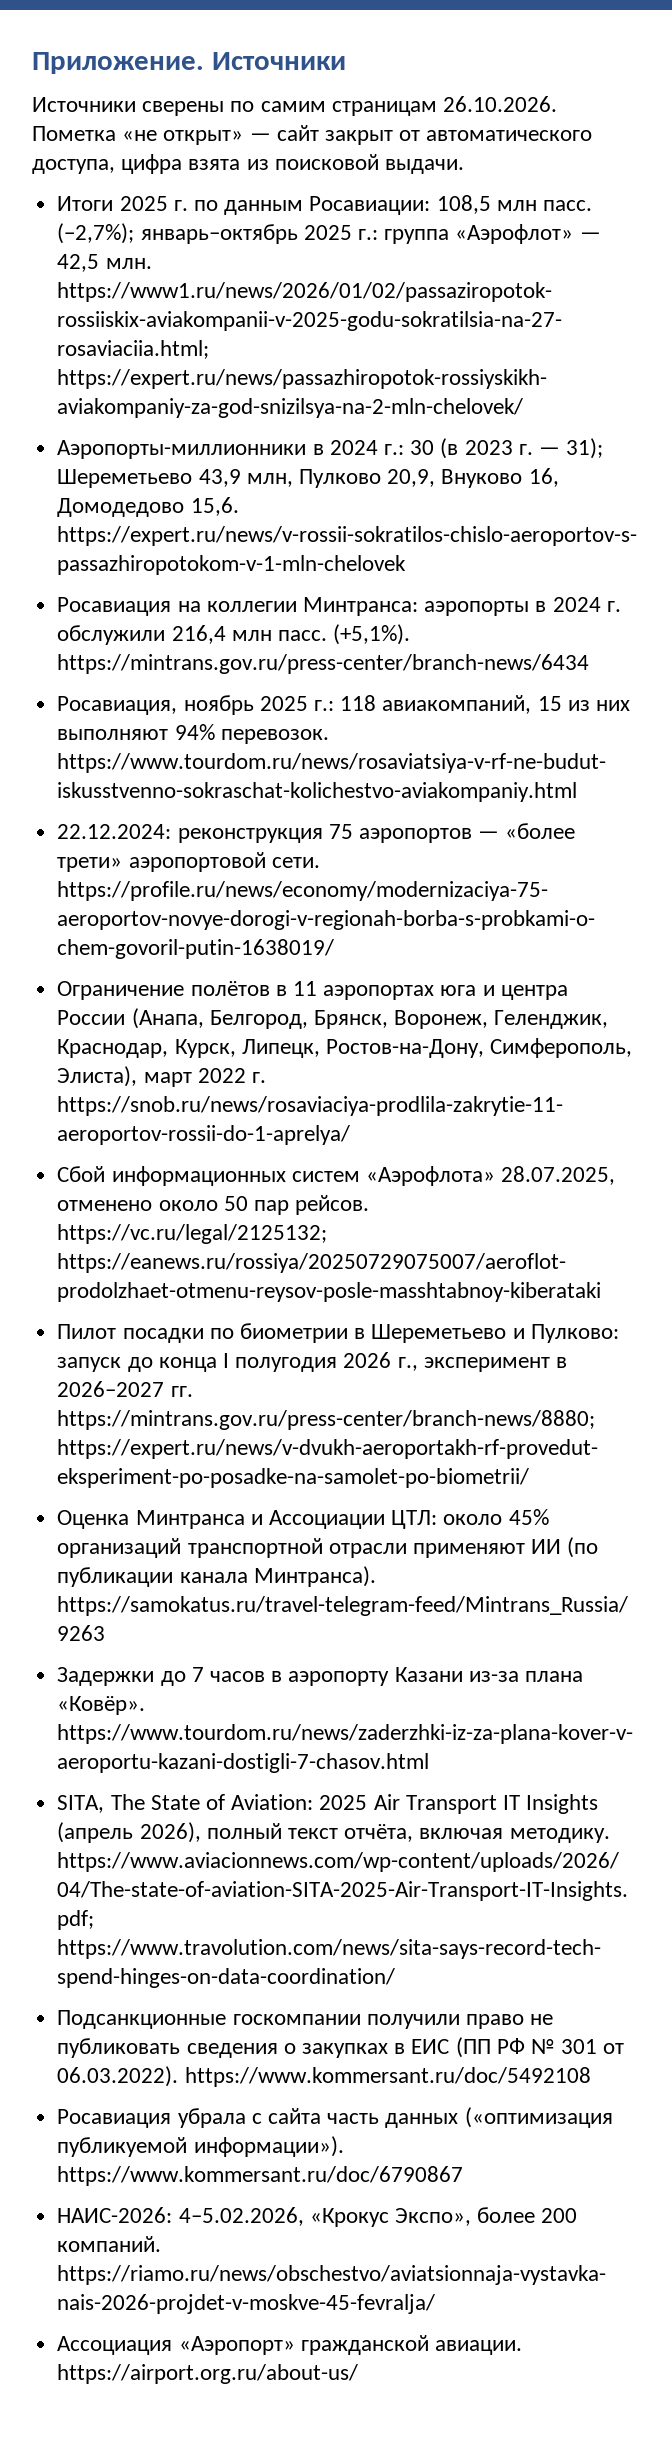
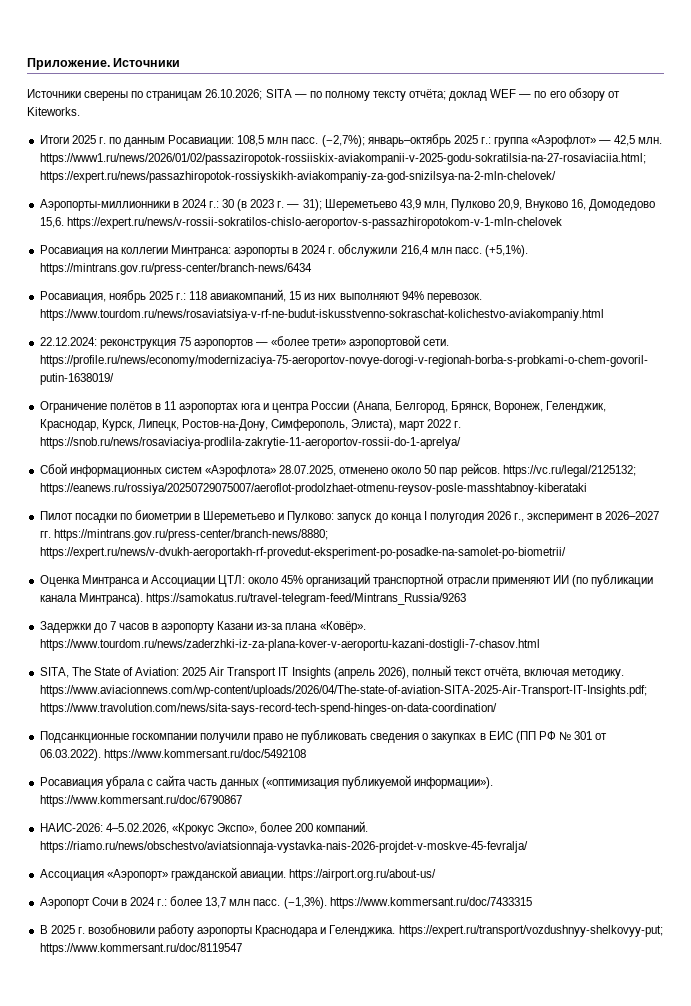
- Источники сверены по самим страницам 26.10.2026. Пометка «не открыт» — сайт закрыт от автоматического доступа, цифра взята из поисковой выдачи.
+ Источники сверены по страницам 26.10.2026; SITA — по полному тексту отчёта; доклад WEF — по его обзору от Kiteworks.
+ Аэропорт Сочи в 2024 г.: более 13,7 млн пасс. (−1,3%). https://www.kommersant.ru/doc/7433315
+ В 2025 г. возобновили работу аэропорты Краснодара и Геленджика. https://expert.ru/transport/vozdushnyy-shelkovyy-put; https://www.kommersant.ru/doc/8119547

